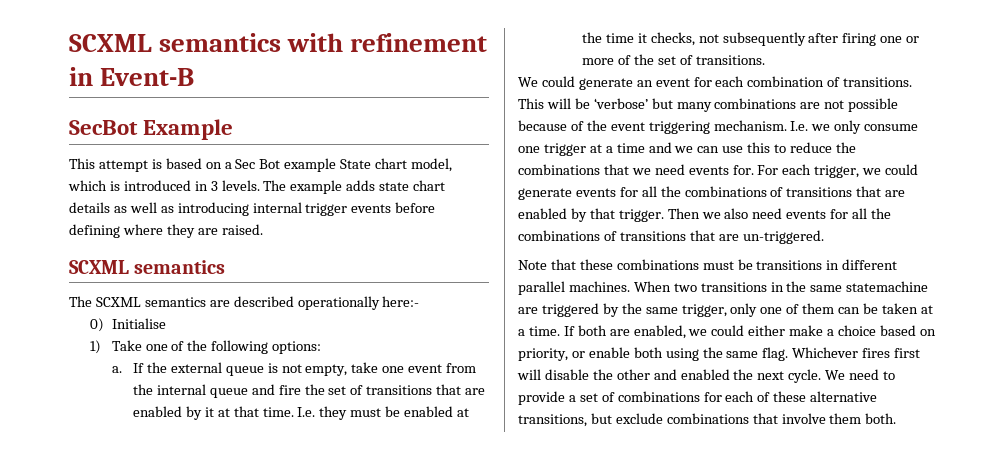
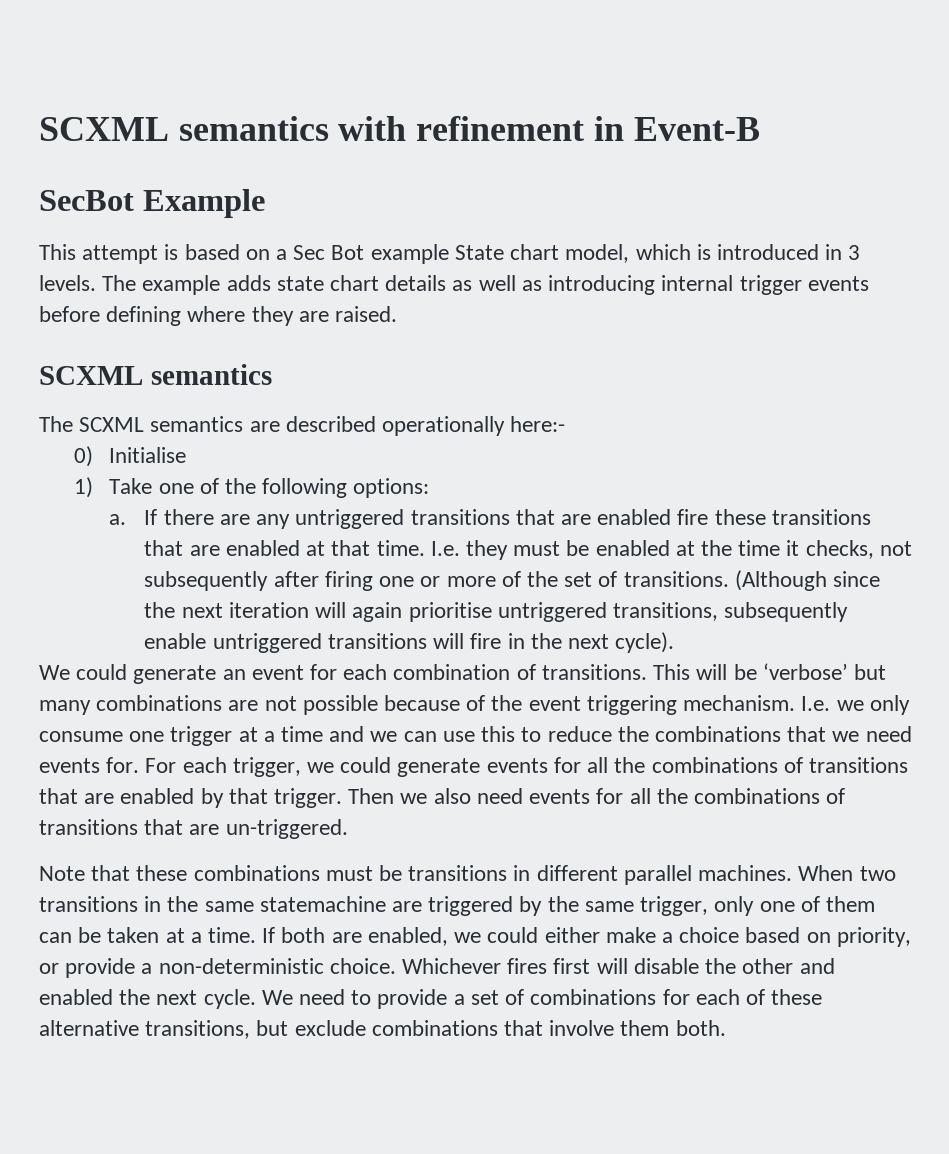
- If the external queue is not empty, take one event from the internal queue and fire the set of transitions that are enabled by it at that time.
+ If there are any untriggered transitions that are enabled fire these transitions that are enabled at that time.
+ (Although since the next iteration will again prioritise untriggered transitions, subsequently enable untriggered transitions will fire in the next cycle).
- If both are enabled, we could either make a choice based on priority, or enable both using the same flag.
+ If both are enabled, we could either make a choice based on priority, or provide a non-deterministic choice.

